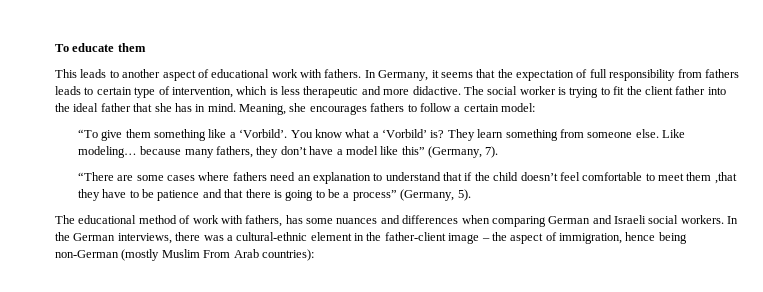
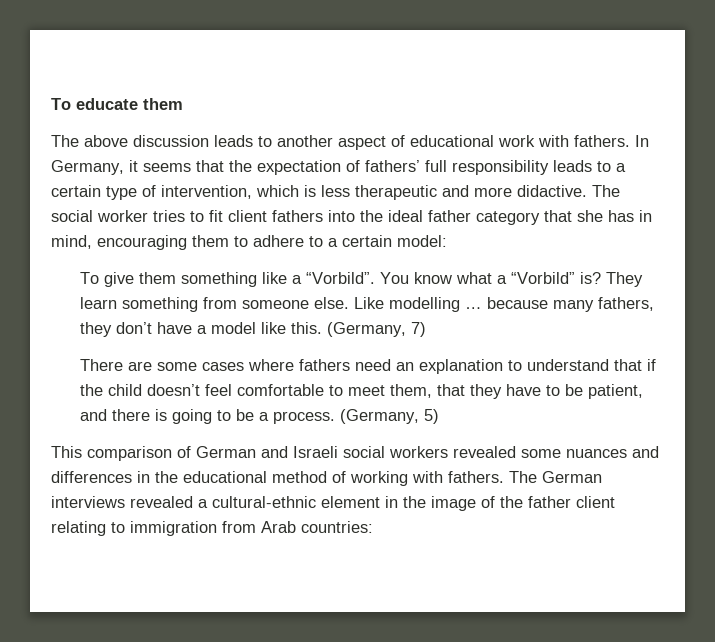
- This leads to another aspect of educational work with fathers.
+ The above discussion leads to another aspect of educational work with fathers.
- In Germany, it seems that the expectation of full responsibility from fathers leads to certain type of intervention, which is less therapeutic and more didactive.
+ In Germany, it seems that the expectation of fathers’ full responsibility leads to a certain type of intervention, which is less therapeutic and more didactive.
- The social worker is trying to fit the client father into the ideal father that she has in mind. Meaning, she encourages fathers to follow a certain model:
+ The social worker tries to fit client fathers into the ideal father category that she has in mind, encouraging them to adhere to a certain model:
- “To give them something like a ‘Vorbild’.
+ To give them something like a “Vorbild”.
- You know what a ‘Vorbild’ is?
+ You know what a “Vorbild” is?
- Like modeling… because many fathers, they don’t have a model like this” (Germany, 7).
- “There are some cases where fathers need an explanation to understand that if the child doesn’t feel comfortable to meet them ,that they have to be patience and that there is going to be a process” (Germany, 5).
- The educational method of work with fathers, has some nuances and differences when comparing German and Israeli social workers. In the German interviews, there was a cultural-ethnic element in the father-client image – the aspect of immigration, hence being non-German (mostly Muslim From Arab countries):
+ Like modelling … because many fathers, they don’t have a model like this. (Germany, 7)
+ There are some cases where fathers need an explanation to understand that if the child doesn’t feel comfortable to meet them, that they have to be patient, and there is going to be a process. (Germany, 5)
+ This comparison of German and Israeli social workers revealed some nuances and differences in the educational method of working with fathers. The German interviews revealed a cultural-ethnic element in the image of the father client relating to immigration from Arab countries:

